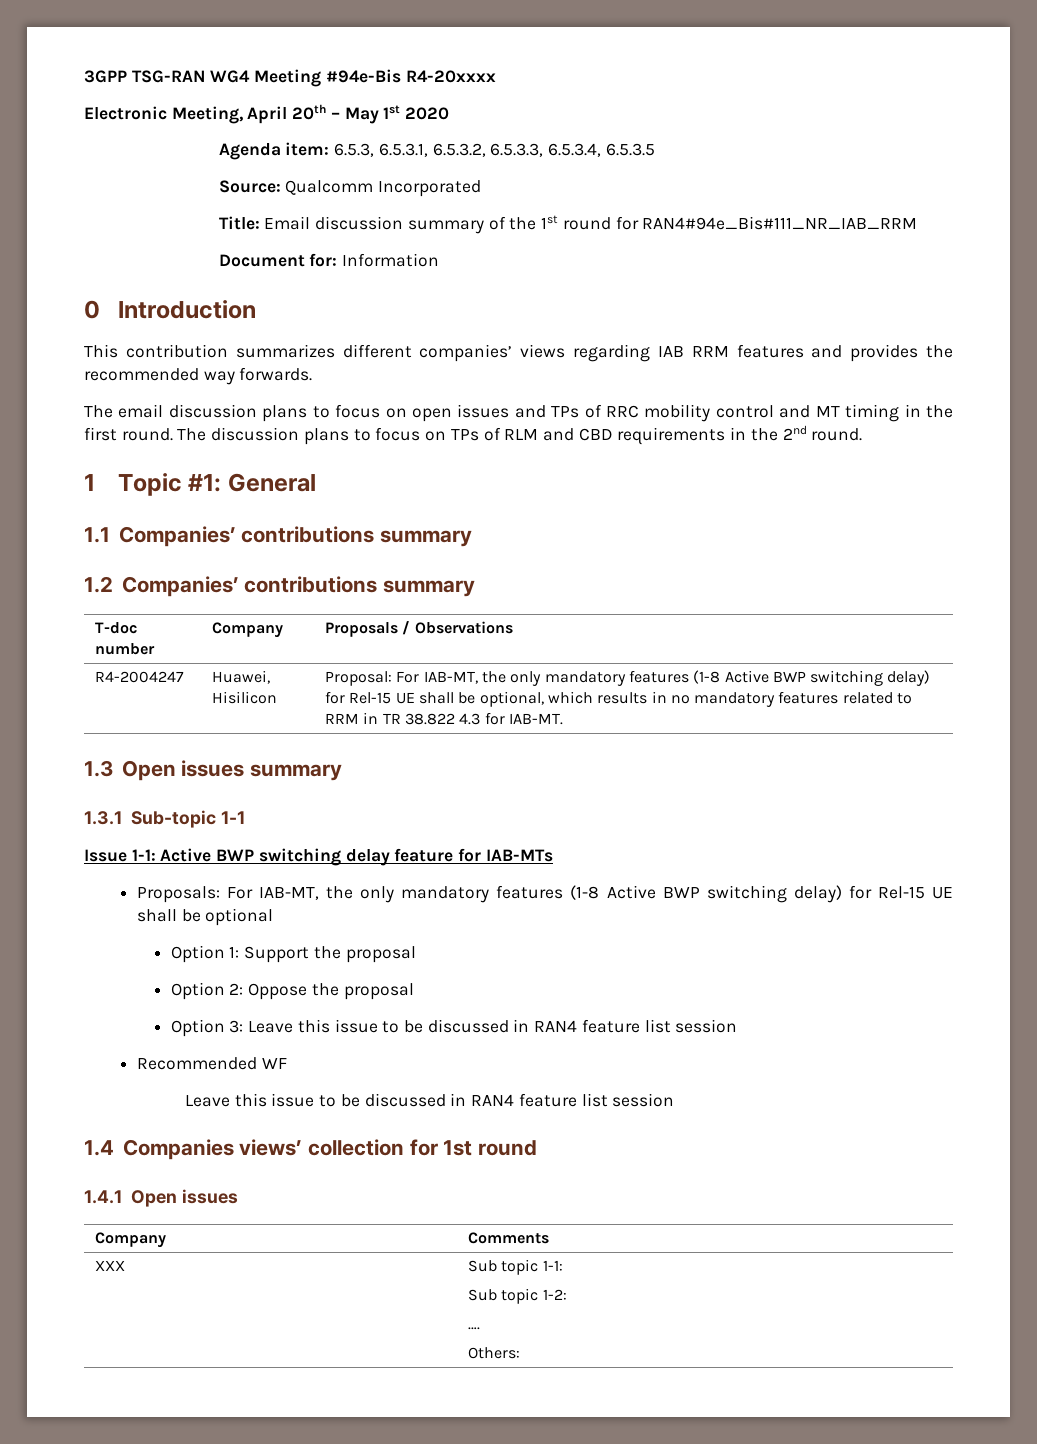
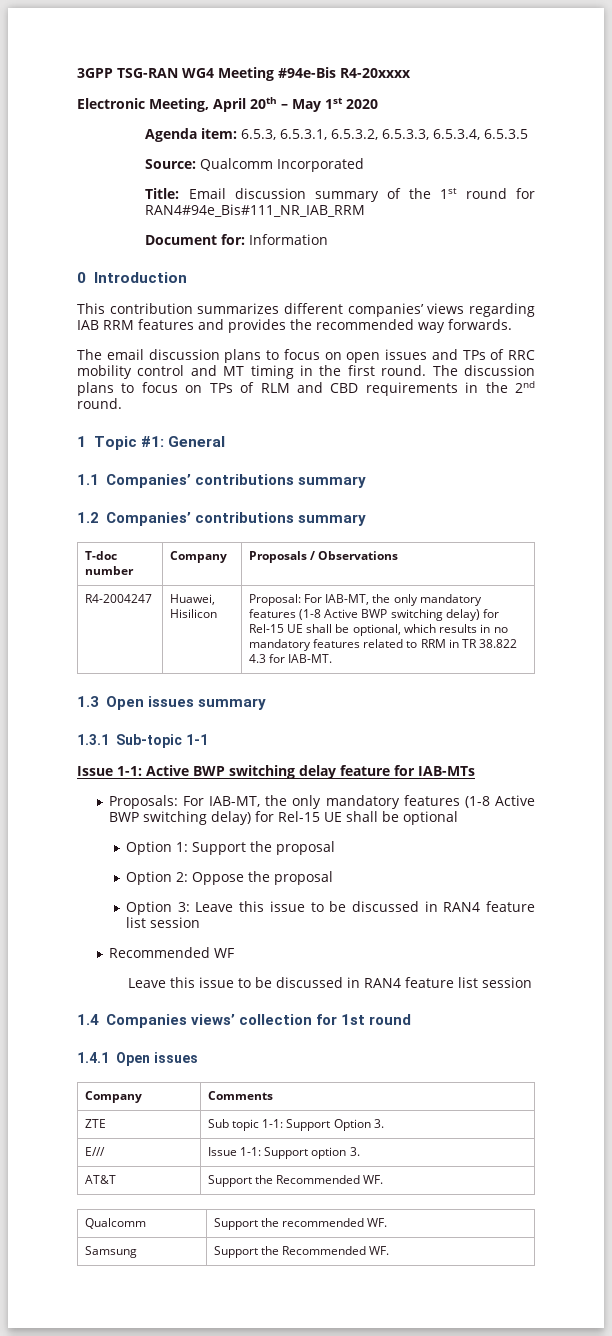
- XXX | Sub topic 1-1:
- Sub topic 1-2:
- ….
- Others:
+ ZTE | Sub topic 1-1: Support Option 3.
+ E/// | Issue 1-1: Support option 3.
+ AT&T | Support the Recommended WF.
+ Qualcomm | Support the recommended WF.
+ Samsung | Support the Recommended WF.

